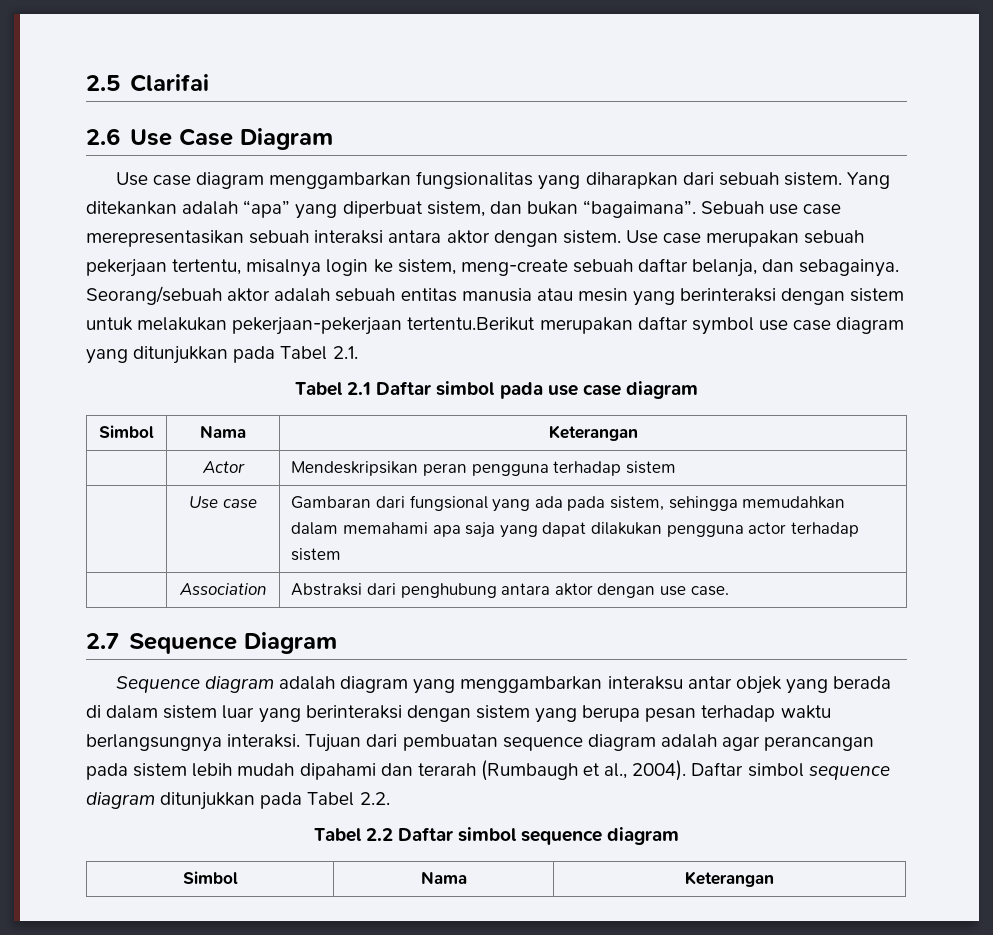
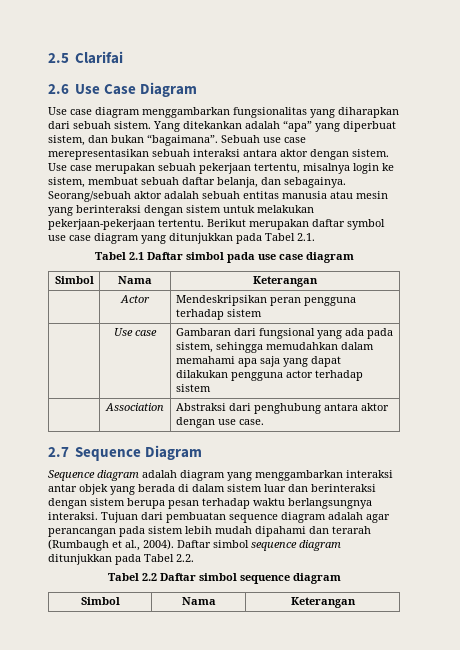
- Use case merupakan sebuah pekerjaan tertentu, misalnya login ke sistem, meng-create sebuah daftar belanja, dan sebagainya.
+ Use case merupakan sebuah pekerjaan tertentu, misalnya login ke sistem, membuat sebuah daftar belanja, dan sebagainya.
- Seorang/sebuah aktor adalah sebuah entitas manusia atau mesin yang berinteraksi dengan sistem untuk melakukan pekerjaan-pekerjaan tertentu.Berikut merupakan daftar symbol use case diagram yang ditunjukkan pada Tabel 2.1.
+ Seorang/sebuah aktor adalah sebuah entitas manusia atau mesin yang berinteraksi dengan sistem untuk melakukan pekerjaan-pekerjaan tertentu. Berikut merupakan daftar symbol use case diagram yang ditunjukkan pada Tabel 2.1.
- Sequence diagram adalah diagram yang menggambarkan interaksu antar objek yang berada di dalam sistem luar yang berinteraksi dengan sistem yang berupa pesan terhadap waktu berlangsungnya interaksi.
+ Sequence diagram adalah diagram yang menggambarkan interaksi antar objek yang berada di dalam sistem luar dan berinteraksi dengan sistem berupa pesan terhadap waktu berlangsungnya interaksi.

